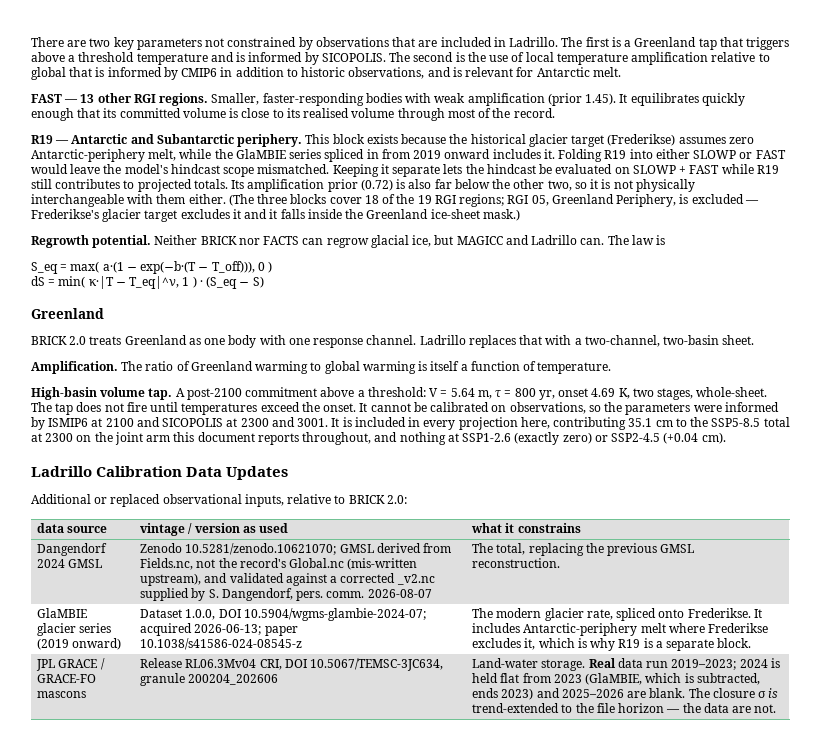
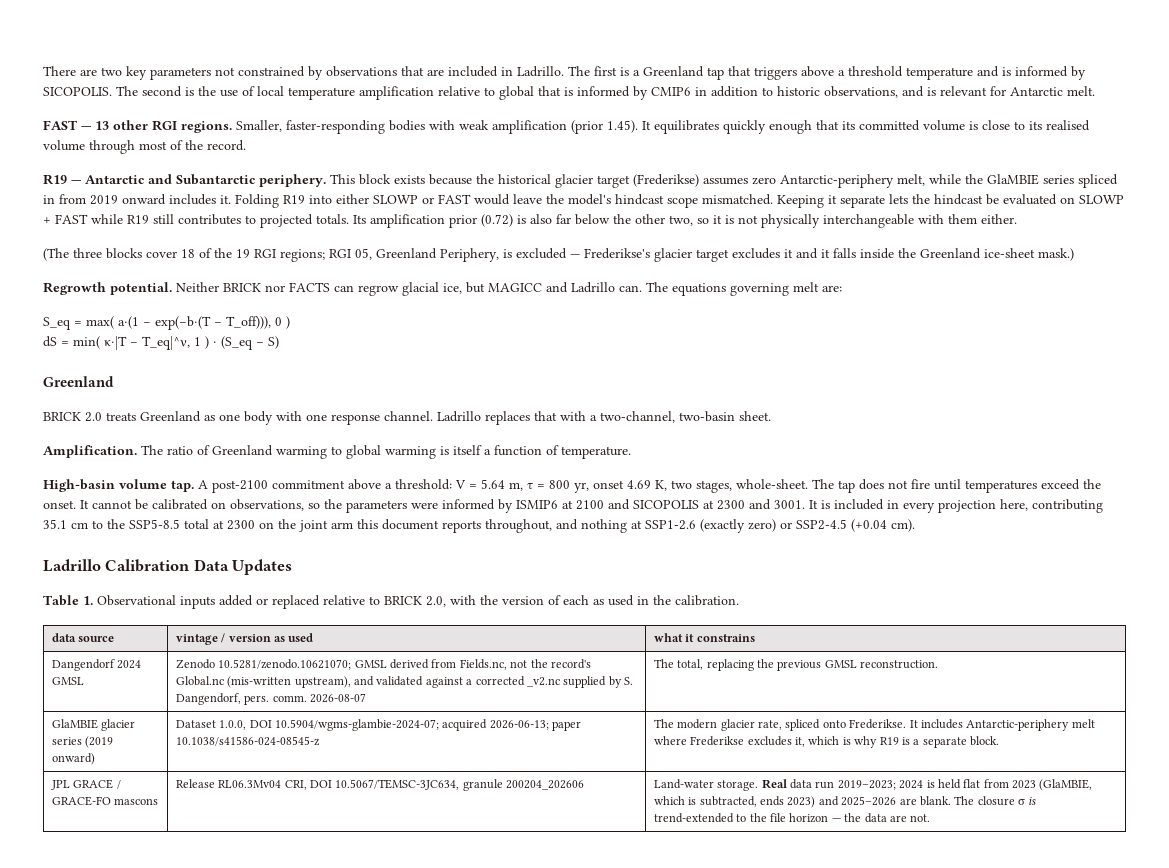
- Its amplification prior (0.72) is also far below the other two, so it is not physically interchangeable with them either. (The three blocks cover 18 of the 19 RGI regions; RGI 05, Greenland Periphery, is excluded — Frederikse's glacier target excludes it and it falls inside the Greenland ice-sheet mask.)
+ Its amplification prior (0.72) is also far below the other two, so it is not physically interchangeable with them either.
+ (The three blocks cover 18 of the 19 RGI regions; RGI 05, Greenland Periphery, is excluded — Frederikse's glacier target excludes it and it falls inside the Greenland ice-sheet mask.)
- The law is
+ The equations governing melt are:
- Additional or replaced observational inputs, relative to BRICK 2.0:
+ Table 1. Observational inputs added or replaced relative to BRICK 2.0, with the version of each as used in the calibration.

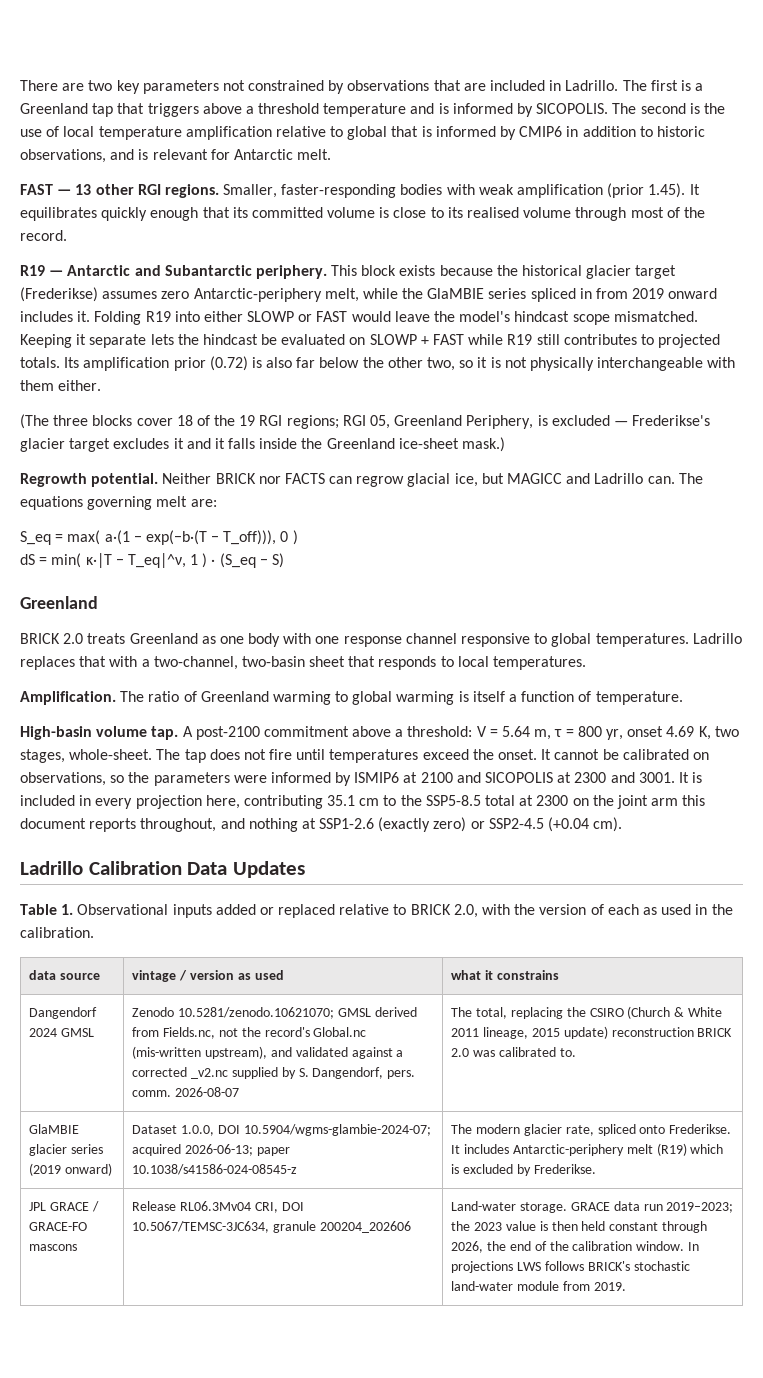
- BRICK 2.0 treats Greenland as one body with one response channel.
+ BRICK 2.0 treats Greenland as one body with one response channel responsive to global temperatures.
- Ladrillo replaces that with a two-channel, two-basin sheet.
+ Ladrillo replaces that with a two-channel, two-basin sheet that responds to local temperatures.
- The total, replacing the previous GMSL reconstruction.
+ The total, replacing the CSIRO (Church & White 2011 lineage, 2015 update) reconstruction BRICK 2.0 was calibrated to.
- GlaMBIE glacier series (2019 onward) | Dataset 1.0.0, DOI 10.5904/wgms-glambie-2024-07; acquired 2026-06-13; paper 10.1038/s41586-024-08545-z | The modern glacier rate, spliced onto Frederikse. It includes Antarctic-periphery melt where Frederikse excludes it, which is why R19 is a separate block.
+ GlaMBIE glacier series (2019 onward) | Dataset 1.0.0, DOI 10.5904/wgms-glambie-2024-07; acquired 2026-06-13; paper 10.1038/s41586-024-08545-z | The modern glacier rate, spliced onto Frederikse. It includes Antarctic-periphery melt (R19) which is excluded by Frederikse.
- Real data run 2019–2023; 2024 is held flat from 2023 (GlaMBIE, which is subtracted, ends 2023) and 2025–2026 are blank. The closure σ is trend-extended to the file horizon — the data are not.
+ GRACE data run 2019–2023; the 2023 value is then held constant through 2026, the end of the calibration window. In projections LWS follows BRICK's stochastic land-water module from 2019.

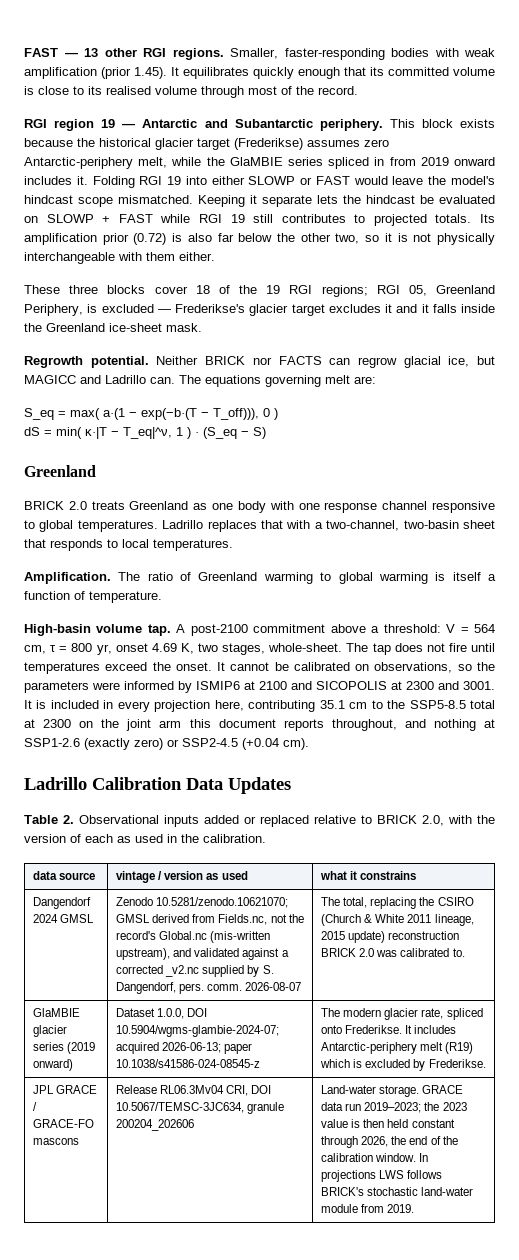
- There are two key parameters not constrained by observations that are included in Ladrillo. The first is a Greenland tap that triggers above a threshold temperature and is informed by SICOPOLIS. The second is the use of local temperature amplification relative to global that is informed by CMIP6 in addition to historic observations, and is relevant for Antarctic melt.
- R19 — Antarctic and Subantarctic periphery.
+ RGI region 19 — Antarctic and Subantarctic periphery.
- Folding R19 into either SLOWP or FAST would leave the model's hindcast scope mismatched.
+ Folding RGI 19 into either SLOWP or FAST would leave the model's hindcast scope mismatched.
- Keeping it separate lets the hindcast be evaluated on SLOWP + FAST while R19 still contributes to projected totals.
+ Keeping it separate lets the hindcast be evaluated on SLOWP + FAST while RGI 19 still contributes to projected totals.
- (The three blocks cover 18 of the 19 RGI regions; RGI 05, Greenland Periphery, is excluded — Frederikse's glacier target excludes it and it falls inside the Greenland ice-sheet mask.)
+ These three blocks cover 18 of the 19 RGI regions; RGI 05, Greenland Periphery, is excluded — Frederikse's glacier target excludes it and it falls inside the Greenland ice-sheet mask.
- A post-2100 commitment above a threshold: V = 5.64 m, τ = 800 yr, onset 4.69 K, two stages, whole-sheet.
+ A post-2100 commitment above a threshold: V = 564 cm, τ = 800 yr, onset 4.69 K, two stages, whole-sheet.
- Table 1. Observational inputs added or replaced relative to BRICK 2.0, with the version of each as used in the calibration.
+ Table 2. Observational inputs added or replaced relative to BRICK 2.0, with the version of each as used in the calibration.

